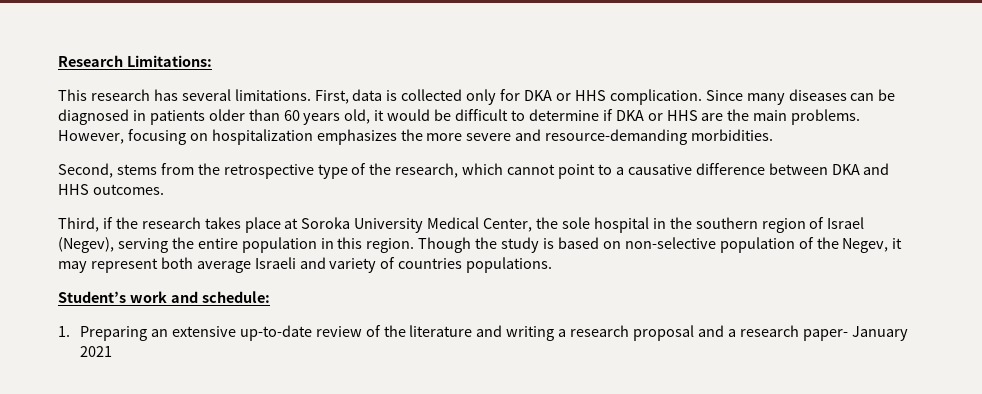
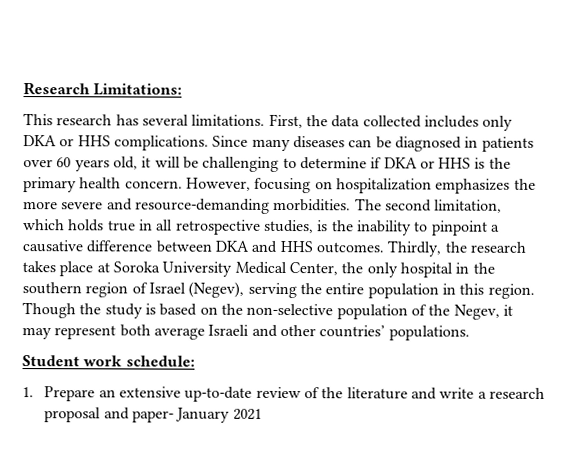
- First, data is collected only for DKA or HHS complication.
+ First, the data collected includes only DKA or HHS complications.
- Since many diseases can be diagnosed in patients older than 60 years old, it would be difficult to determine if DKA or HHS are the main problems.
+ Since many diseases can be diagnosed in patients over 60 years old, it will be challenging to determine if DKA or HHS is the primary health concern.
- However, focusing on hospitalization emphasizes the more severe and resource-demanding morbidities.
- Second, stems from the retrospective type of the research, which cannot point to a causative difference between DKA and HHS outcomes.
- Third, if the research takes place at Soroka University Medical Center, the sole hospital in the southern region of Israel (Negev), serving the entire population in this region.
+ However, focusing on hospitalization emphasizes the more severe and resource-demanding morbidities. The second limitation, which holds true in all retrospective studies, is the inability to pinpoint a causative difference between DKA and HHS outcomes. Thirdly, the research takes place at Soroka University Medical Center, the only hospital in the southern region of Israel (Negev), serving the entire population in this region.
- Though the study is based on non-selective population of the Negev, it may represent both average Israeli and variety of countries populations.
- Student’s work and schedule:
+ Though the study is based on the non-selective population of the Negev, it may represent both average Israeli and other countries’ populations.
+ Student work schedule:
- 1. Preparing an extensive up-to-date review of the literature and writing a research proposal and a research paper- January 2021
+ 1. Prepare an extensive up-to-date review of the literature and write a research proposal and paper- January 2021

